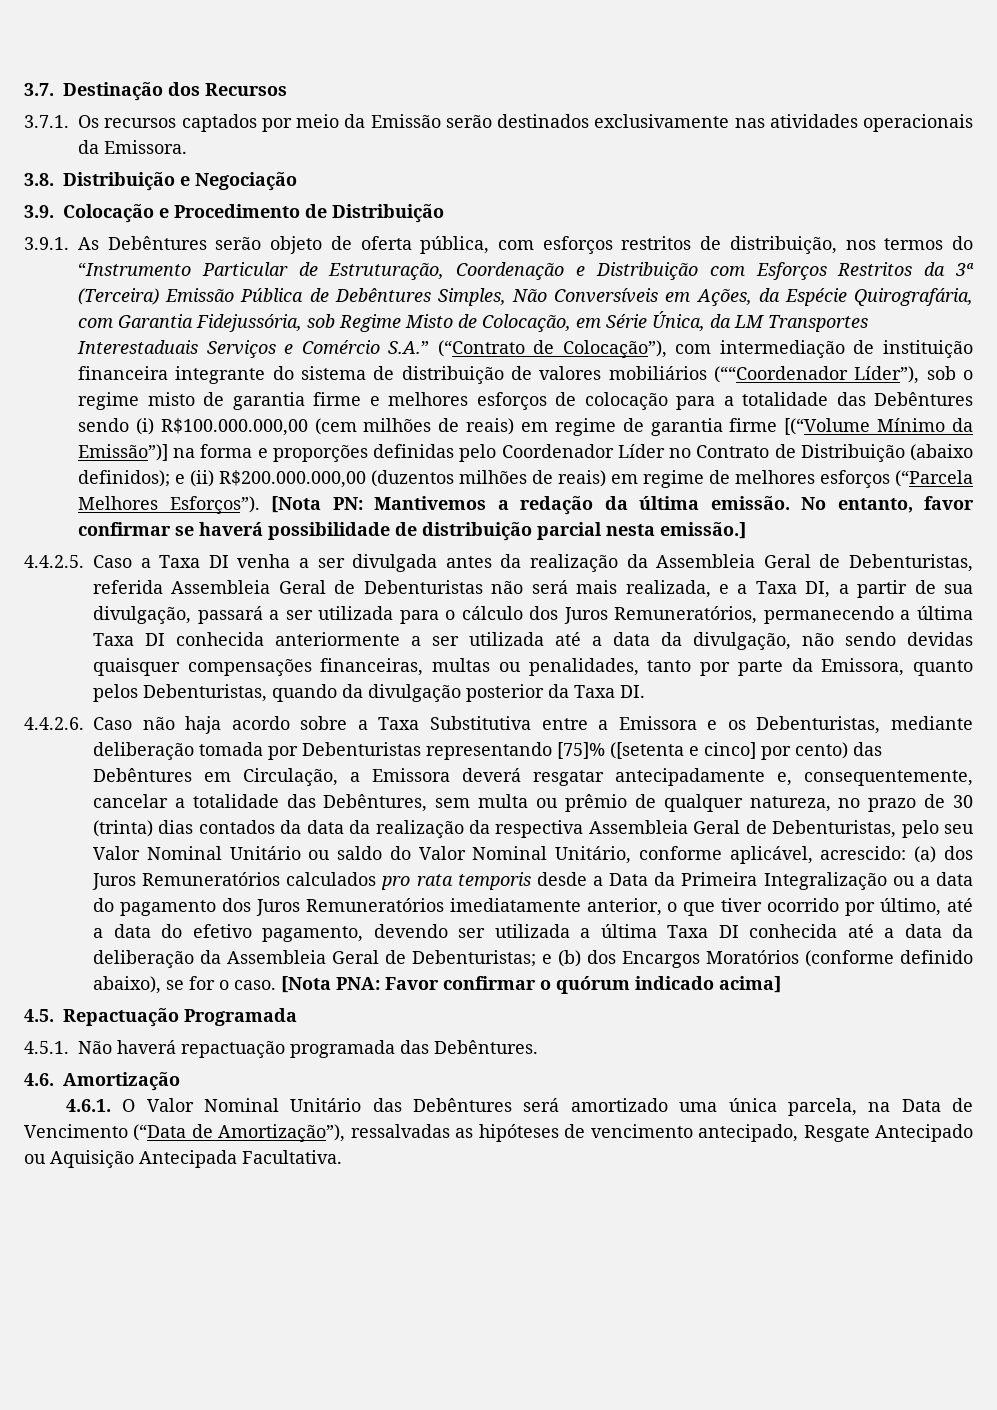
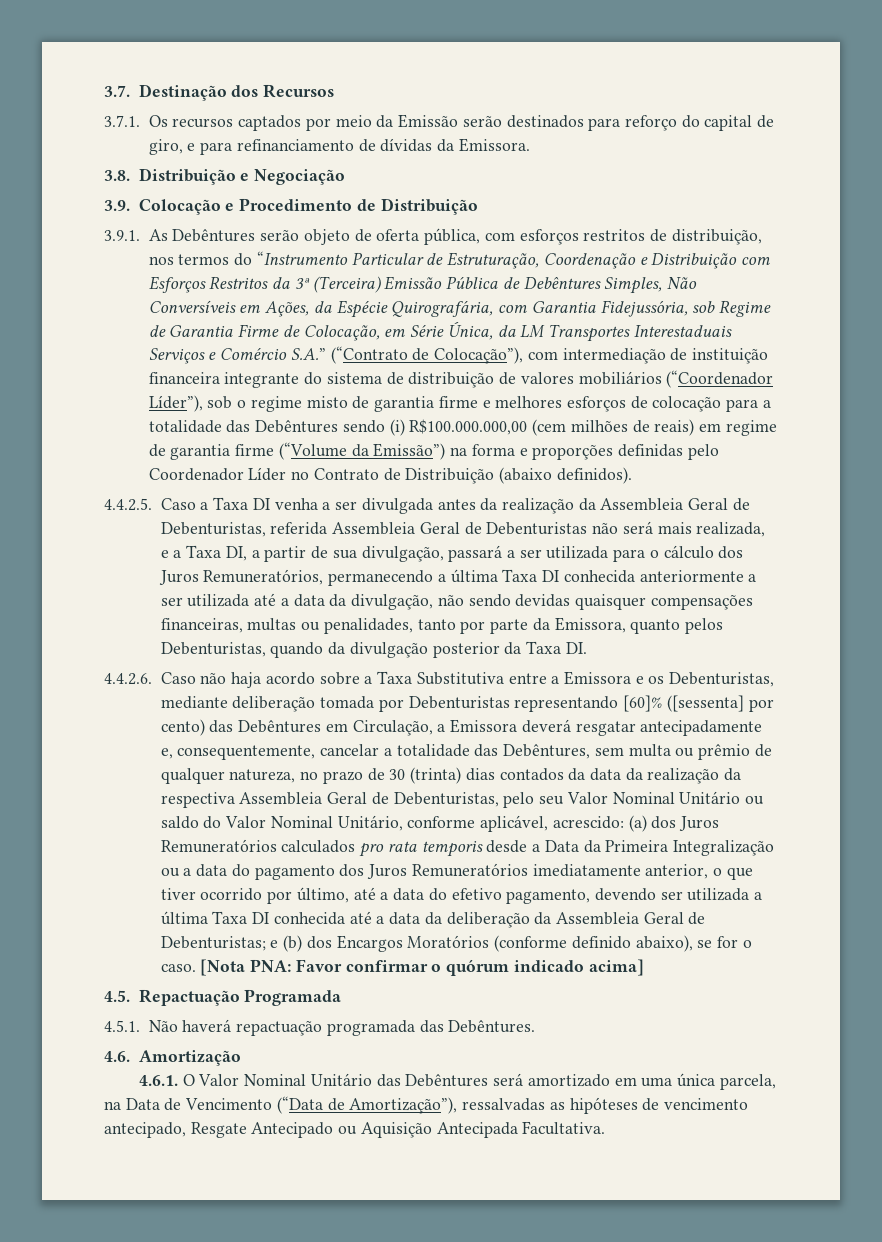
- 3.7.1. Os recursos captados por meio da Emissão serão destinados exclusivamente nas atividades operacionais da Emissora.
+ 3.7.1. Os recursos captados por meio da Emissão serão destinados para reforço do capital de giro, e para refinanciamento de dívidas da Emissora.
- 3.9.1. As Debêntures serão objeto de oferta pública, com esforços restritos de distribuição, nos termos do “Instrumento Particular de Estruturação, Coordenação e Distribuição com Esforços Restritos da 3ª (Terceira) Emissão Pública de Debêntures Simples, Não Conversíveis em Ações, da Espécie Quirografária, com Garantia Fidejussória, sob Regime Misto de Colocação, em Série Única, da LM Transportes Interestaduais Serviços e Comércio S.A.” (“Contrato de Colocação”), com intermediação de instituição financeira integrante do sistema de distribuição de valores mobiliários (““Coordenador Líder”), sob o regime misto de garantia firme e melhores esforços de colocação para a totalidade das Debêntures sendo (i) R$100.000.000,00 (cem milhões de reais) em regime de garantia firme [(“Volume Mínimo da Emissão”)] na forma e proporções definidas pelo Coordenador Líder no Contrato de Distribuição (abaixo definidos); e (ii) R$200.000.000,00 (duzentos milhões de reais) em regime de melhores esforços (“Parcela Melhores Esforços”). [Nota PN: Mantivemos a redação da última emissão. No entanto, favor confirmar se haverá possibilidade de distribuição parcial nesta emissão.]
+ 3.9.1. As Debêntures serão objeto de oferta pública, com esforços restritos de distribuição, nos termos do “Instrumento Particular de Estruturação, Coordenação e Distribuição com Esforços Restritos da 3ª (Terceira) Emissão Pública de Debêntures Simples, Não Conversíveis em Ações, da Espécie Quirografária, com Garantia Fidejussória, sob Regime de Garantia Firme de Colocação, em Série Única, da LM Transportes Interestaduais Serviços e Comércio S.A.” (“Contrato de Colocação”), com intermediação de instituição financeira integrante do sistema de distribuição de valores mobiliários (“Coordenador Líder”), sob o regime misto de garantia firme e melhores esforços de colocação para a totalidade das Debêntures sendo (i) R$100.000.000,00 (cem milhões de reais) em regime de garantia firme (“Volume da Emissão”) na forma e proporções definidas pelo Coordenador Líder no Contrato de Distribuição (abaixo definidos).
- 4.4.2.6. Caso não haja acordo sobre a Taxa Substitutiva entre a Emissora e os Debenturistas, mediante deliberação tomada por Debenturistas representando [75]% ([setenta e cinco] por cento) das Debêntures em Circulação, a Emissora deverá resgatar antecipadamente e, consequentemente, cancelar a totalidade das Debêntures, sem multa ou prêmio de qualquer natureza, no prazo de 30 (trinta) dias contados da data da realização da respectiva Assembleia Geral de Debenturistas, pelo seu Valor Nominal Unitário ou saldo do Valor Nominal Unitário, conforme aplicável, acrescido:
+ 4.4.2.6. Caso não haja acordo sobre a Taxa Substitutiva entre a Emissora e os Debenturistas, mediante deliberação tomada por Debenturistas representando [60]% ([sessenta] por cento) das Debêntures em Circulação, a Emissora deverá resgatar antecipadamente e, consequentemente, cancelar a totalidade das Debêntures, sem multa ou prêmio de qualquer natureza, no prazo de 30 (trinta) dias contados da data da realização da respectiva Assembleia Geral de Debenturistas, pelo seu Valor Nominal Unitário ou saldo do Valor Nominal Unitário, conforme aplicável, acrescido:
- 4.6.1. O Valor Nominal Unitário das Debêntures será amortizado uma única parcela, na Data de Vencimento (“Data de Amortização”), ressalvadas as hipóteses de vencimento antecipado, Resgate Antecipado ou Aquisição Antecipada Facultativa.
+ 4.6.1. O Valor Nominal Unitário das Debêntures será amortizado em uma única parcela, na Data de Vencimento (“Data de Amortização”), ressalvadas as hipóteses de vencimento antecipado, Resgate Antecipado ou Aquisição Antecipada Facultativa.

